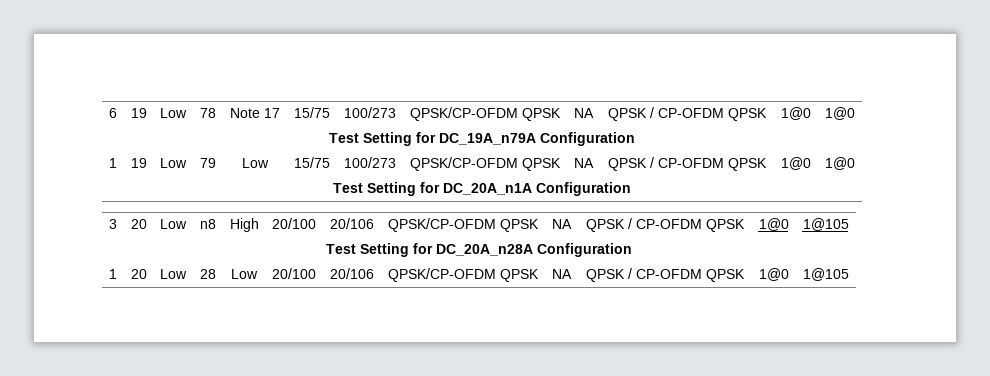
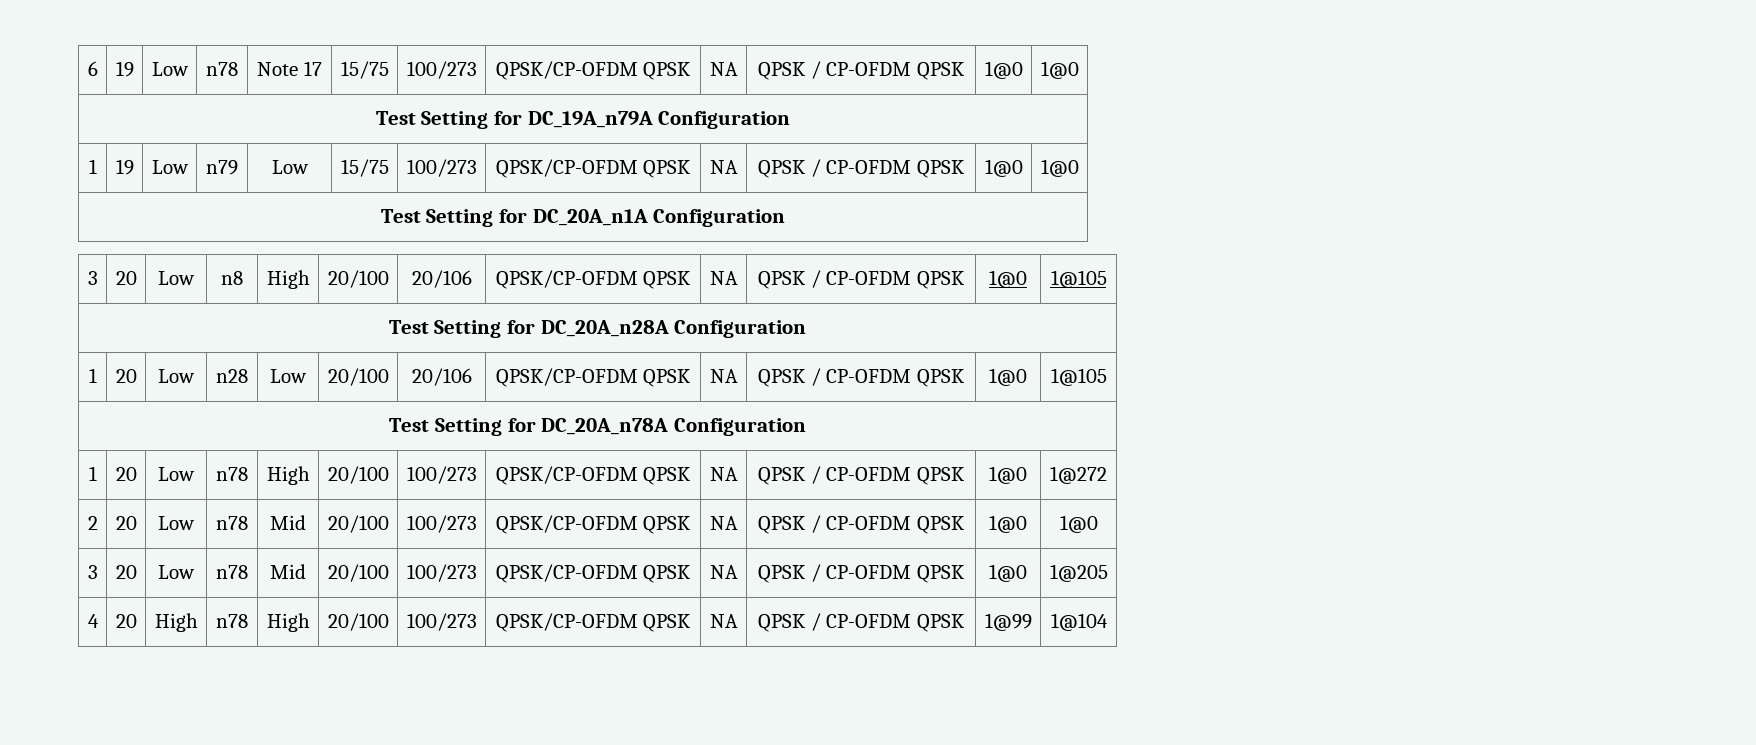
- 6 | 19 | Low | 78 | Note 17 | 15/75 | 100/273 | QPSK/CP-OFDM QPSK | NA | QPSK / CP-OFDM QPSK | 1@0 | 1@0
+ 6 | 19 | Low | n78 | Note 17 | 15/75 | 100/273 | QPSK/CP-OFDM QPSK | NA | QPSK / CP-OFDM QPSK | 1@0 | 1@0
- 1 | 19 | Low | 79 | Low | 15/75 | 100/273 | QPSK/CP-OFDM QPSK | NA | QPSK / CP-OFDM QPSK | 1@0 | 1@0
+ 1 | 19 | Low | n79 | Low | 15/75 | 100/273 | QPSK/CP-OFDM QPSK | NA | QPSK / CP-OFDM QPSK | 1@0 | 1@0
- 1 | 20 | Low | 28 | Low | 20/100 | 20/106 | QPSK/CP-OFDM QPSK | NA | QPSK / CP-OFDM QPSK | 1@0 | 1@105
+ 1 | 20 | Low | n28 | Low | 20/100 | 20/106 | QPSK/CP-OFDM QPSK | NA | QPSK / CP-OFDM QPSK | 1@0 | 1@105
+ Test Setting for DC_20A_n78A Configuration
+ 1 | 20 | Low | n78 | High | 20/100 | 100/273 | QPSK/CP-OFDM QPSK | NA | QPSK / CP-OFDM QPSK | 1@0 | 1@272
+ 2 | 20 | Low | n78 | Mid | 20/100 | 100/273 | QPSK/CP-OFDM QPSK | NA | QPSK / CP-OFDM QPSK | 1@0 | 1@0
+ 3 | 20 | Low | n78 | Mid | 20/100 | 100/273 | QPSK/CP-OFDM QPSK | NA | QPSK / CP-OFDM QPSK | 1@0 | 1@205
+ 4 | 20 | High | n78 | High | 20/100 | 100/273 | QPSK/CP-OFDM QPSK | NA | QPSK / CP-OFDM QPSK | 1@99 | 1@104

